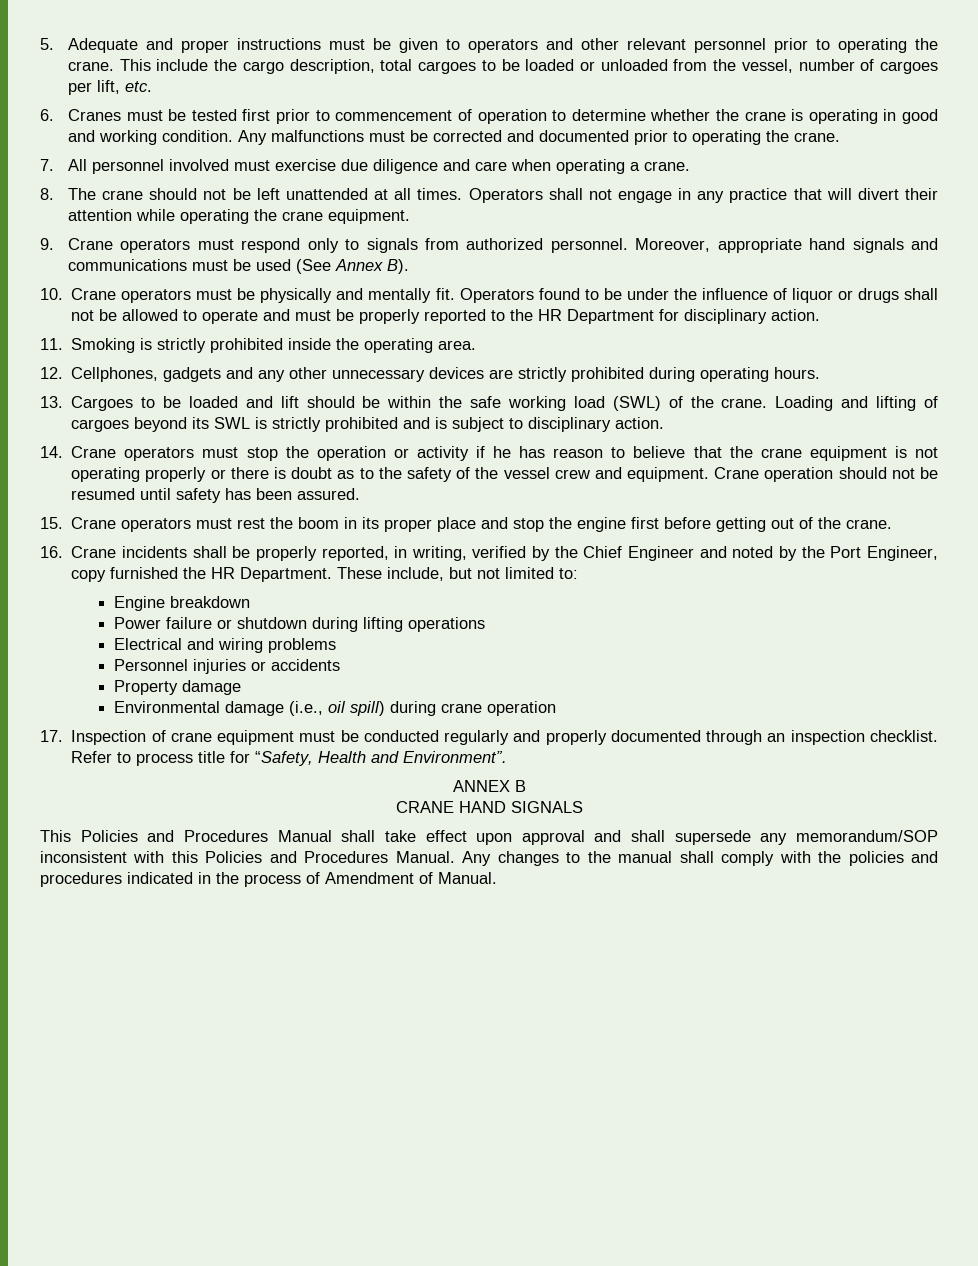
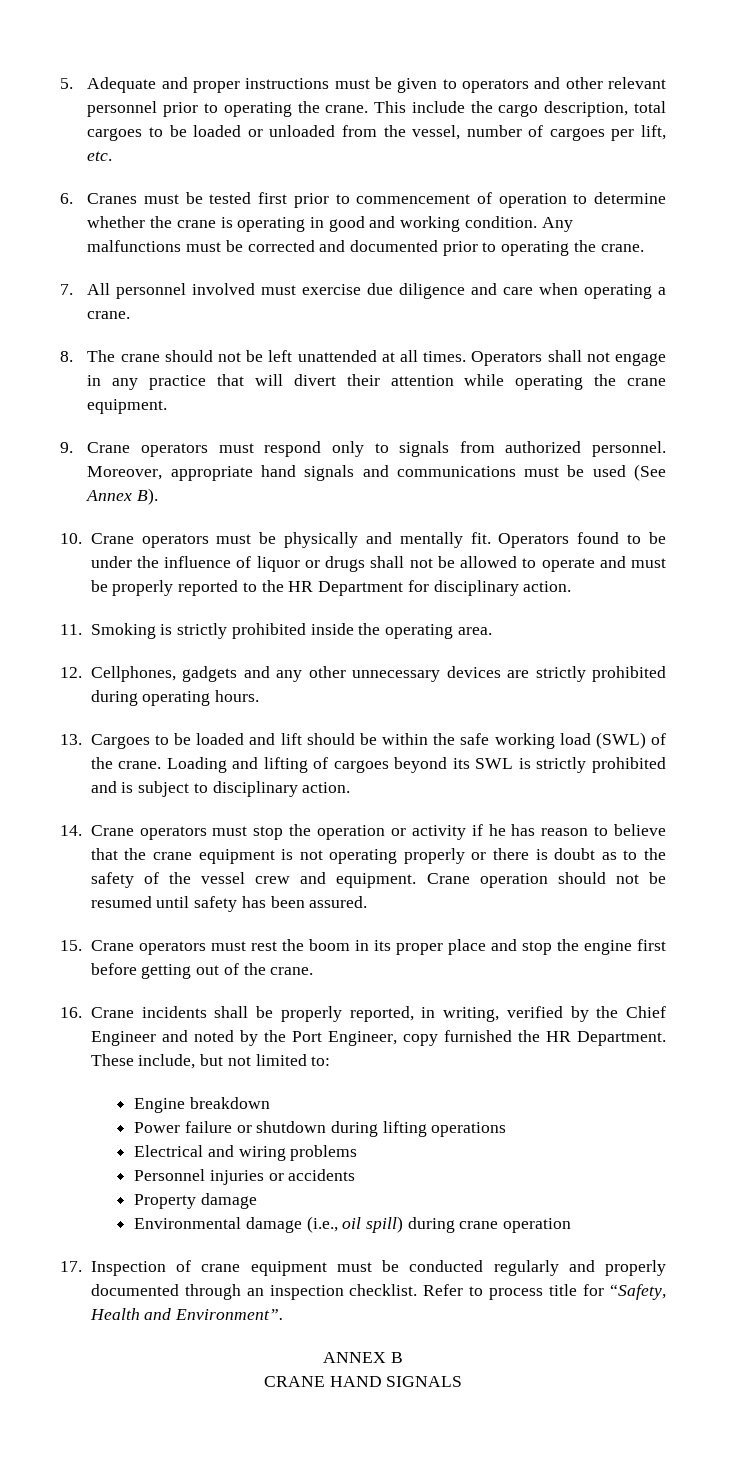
- This Policies and Procedures Manual shall take effect upon approval and shall supersede any memorandum/SOP inconsistent with this Policies and Procedures Manual. Any changes to the manual shall comply with the policies and procedures indicated in the process of Amendment of Manual.

